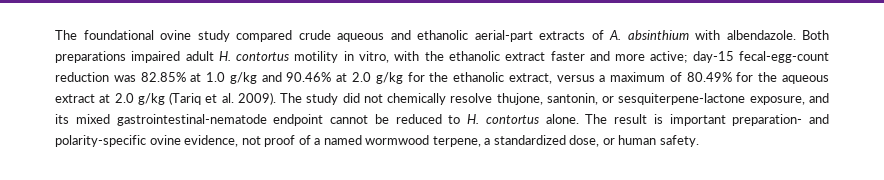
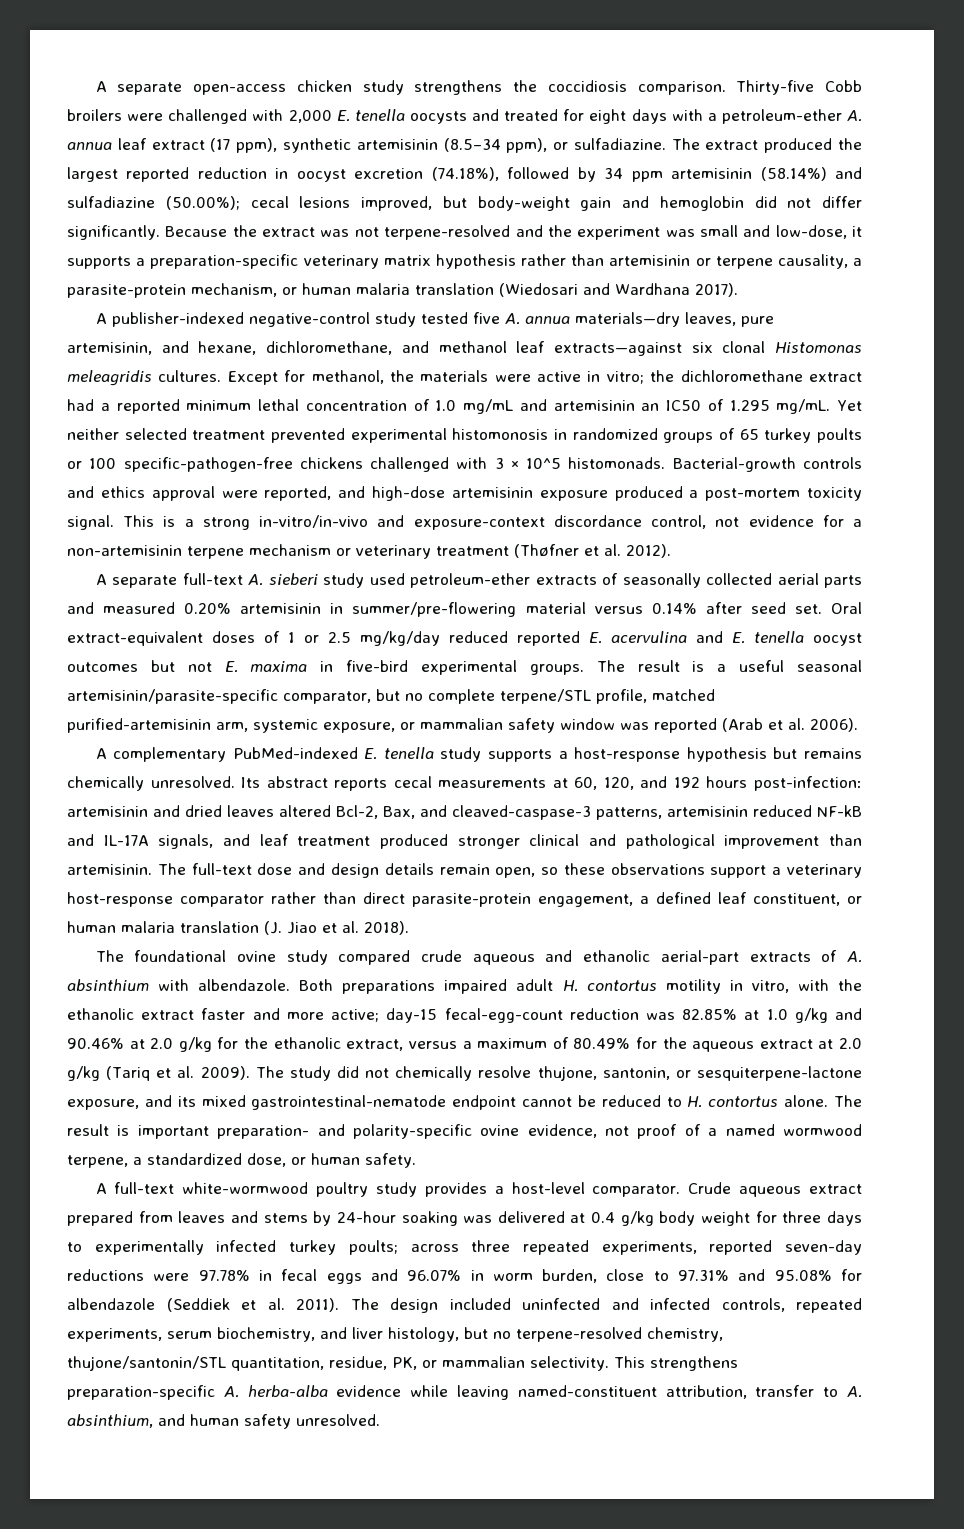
+ A separate open-access chicken study strengthens the coccidiosis comparison. Thirty-five Cobb broilers were challenged with 2,000 E. tenella oocysts and treated for eight days with a petroleum-ether A. annua leaf extract (17 ppm), synthetic artemisinin (8.5–34 ppm), or sulfadiazine. The extract produced the largest reported reduction in oocyst excretion (74.18%), followed by 34 ppm artemisinin (58.14%) and sulfadiazine (50.00%); cecal lesions improved, but body-weight gain and hemoglobin did not differ significantly. Because the extract was not terpene-resolved and the experiment was small and low-dose, it supports a preparation-specific veterinary matrix hypothesis rather than artemisinin or terpene causality, a parasite-protein mechanism, or human malaria translation (Wiedosari and Wardhana 2017).
+ A publisher-indexed negative-control study tested five A. annua materials—dry leaves, pure artemisinin, and hexane, dichloromethane, and methanol leaf extracts—against six clonal Histomonas meleagridis cultures. Except for methanol, the materials were active in vitro; the dichloromethane extract had a reported minimum lethal concentration of 1.0 mg/mL and artemisinin an IC50 of 1.295 mg/mL. Yet neither selected treatment prevented experimental histomonosis in randomized groups of 65 turkey poults or 100 specific-pathogen-free chickens challenged with 3 × 10^5 histomonads. Bacterial-growth controls and ethics approval were reported, and high-dose artemisinin exposure produced a post-mortem toxicity signal. This is a strong in-vitro/in-vivo and exposure-context discordance control, not evidence for a non-artemisinin terpene mechanism or veterinary treatment (Thøfner et al. 2012).
+ A separate full-text A. sieberi study used petroleum-ether extracts of seasonally collected aerial parts and measured 0.20% artemisinin in summer/pre-flowering material versus 0.14% after seed set. Oral extract-equivalent doses of 1 or 2.5 mg/kg/day reduced reported E. acervulina and E. tenella oocyst outcomes but not E. maxima in five-bird experimental groups. The result is a useful seasonal artemisinin/parasite-specific comparator, but no complete terpene/STL profile, matched purified-artemisinin arm, systemic exposure, or mammalian safety window was reported (Arab et al. 2006).
+ A complementary PubMed-indexed E. tenella study supports a host-response hypothesis but remains chemically unresolved. Its abstract reports cecal measurements at 60, 120, and 192 hours post-infection: artemisinin and dried leaves altered Bcl-2, Bax, and cleaved-caspase-3 patterns, artemisinin reduced NF-kB and IL-17A signals, and leaf treatment produced stronger clinical and pathological improvement than artemisinin. The full-text dose and design details remain open, so these observations support a veterinary host-response comparator rather than direct parasite-protein engagement, a defined leaf constituent, or human malaria translation (J. Jiao et al. 2018).
+ A full-text white-wormwood poultry study provides a host-level comparator. Crude aqueous extract prepared from leaves and stems by 24-hour soaking was delivered at 0.4 g/kg body weight for three days to experimentally infected turkey poults; across three repeated experiments, reported seven-day reductions were 97.78% in fecal eggs and 96.07% in worm burden, close to 97.31% and 95.08% for albendazole (Seddiek et al. 2011). The design included uninfected and infected controls, repeated experiments, serum biochemistry, and liver histology, but no terpene-resolved chemistry, thujone/santonin/STL quantitation, residue, PK, or mammalian selectivity. This strengthens preparation-specific A. herba-alba evidence while leaving named-constituent attribution, transfer to A. absinthium, and human safety unresolved.

